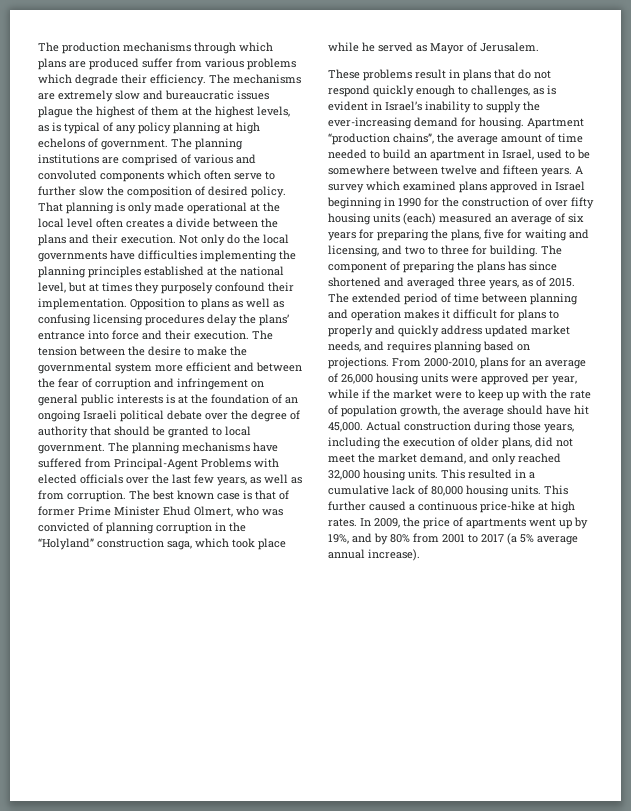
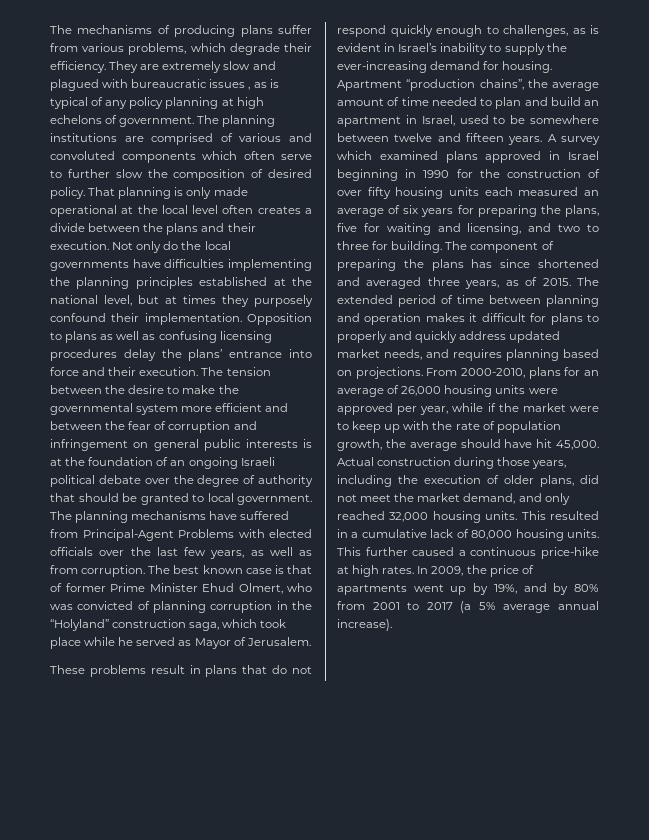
- The production mechanisms through which plans are produced suffer from various problems which degrade their efficiency.
+ The mechanisms of producing plans suffer from various problems, which degrade their efficiency.
- The mechanisms are extremely slow and bureaucratic issues plague the highest of them at the highest levels, as is typical of any policy planning at high echelons of government.
+ They are extremely slow and plagued with bureaucratic issues , as is typical of any policy planning at high echelons of government.
- Apartment “production chains”, the average amount of time needed to build an apartment in Israel, used to be somewhere between twelve and fifteen years.
+ Apartment “production chains”, the average amount of time needed to plan and build an apartment in Israel, used to be somewhere between twelve and fifteen years.
- A survey which examined plans approved in Israel beginning in 1990 for the construction of over fifty housing units (each) measured an average of six years for preparing the plans, five for waiting and licensing, and two to three for building.
+ A survey which examined plans approved in Israel beginning in 1990 for the construction of over fifty housing units each measured an average of six years for preparing the plans, five for waiting and licensing, and two to three for building.

